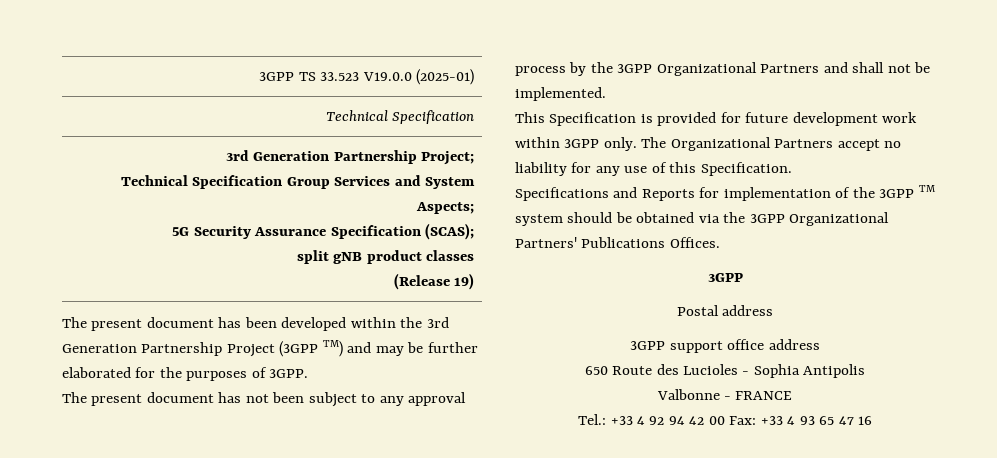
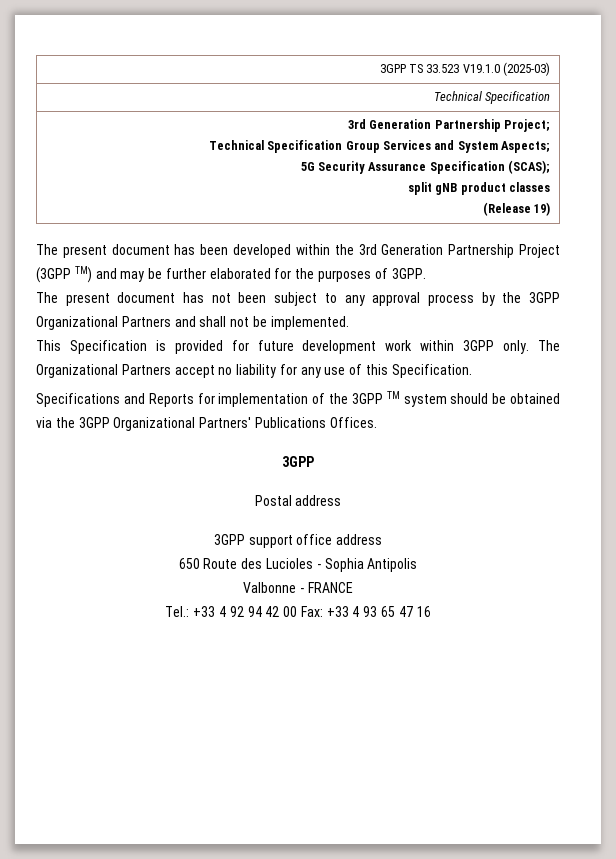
- 3GPP TS 33.523 V19.0.0 (2025-01)
+ 3GPP TS 33.523 V19.1.0 (2025-03)

